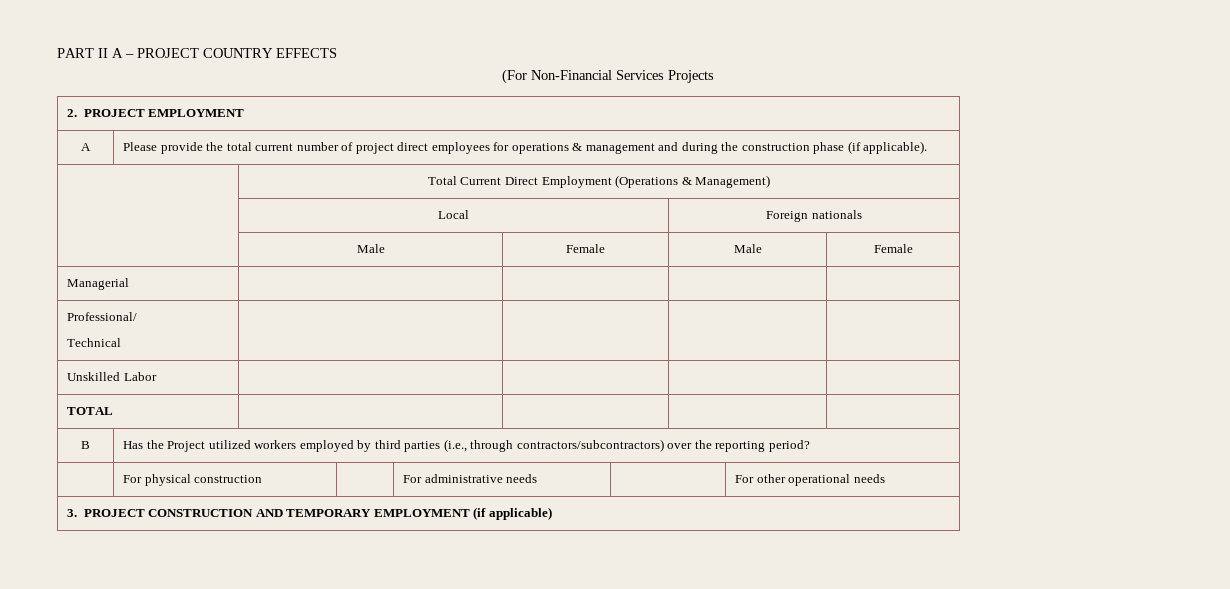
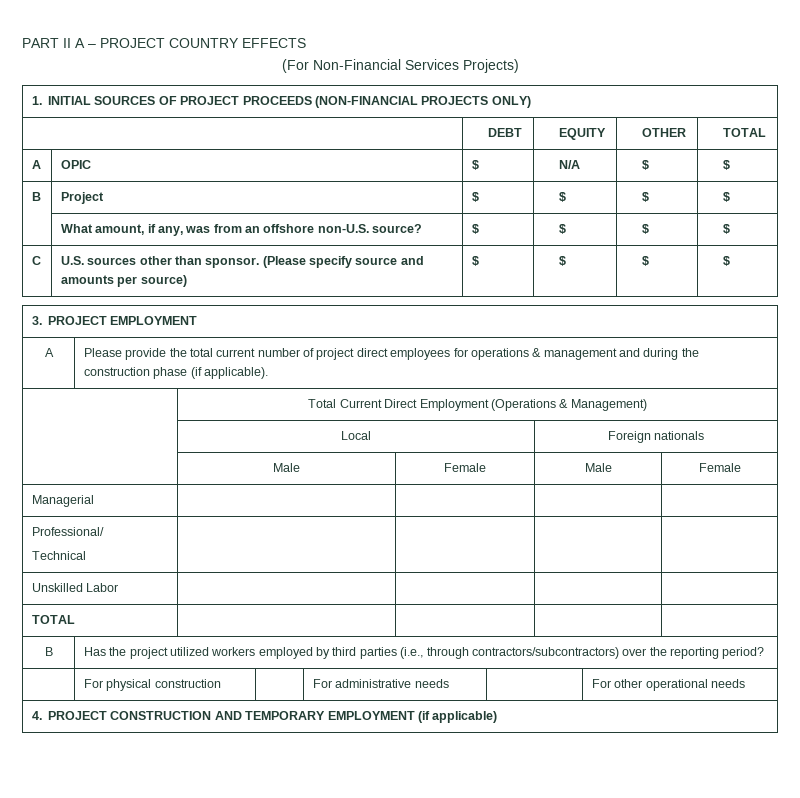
- (For Non-Financial Services Projects
- 2. PROJECT EMPLOYMENT
+ (For Non-Financial Services Projects)
+ 1. INITIAL SOURCES OF PROJECT PROCEEDS (NON-FINANCIAL PROJECTS ONLY)
+ | DEBT | EQUITY | OTHER | TOTAL
+ A | OPIC | $ | N/A | $ | $
+ B | Project | $ | $ | $ | $
+ | What amount, if any, was from an offshore non-U.S. source? | $ | $ | $ | $
+ C | U.S. sources other than sponsor. (Please specify source and amounts per source) | $ | $ | $ | $
+ 3. PROJECT EMPLOYMENT
- B | Has the Project utilized workers employed by third parties (i.e., through contractors/subcontractors) over the reporting period?
+ B | Has the project utilized workers employed by third parties (i.e., through contractors/subcontractors) over the reporting period?
- 3. PROJECT CONSTRUCTION AND TEMPORARY EMPLOYMENT (if applicable)
+ 4. PROJECT CONSTRUCTION AND TEMPORARY EMPLOYMENT (if applicable)

